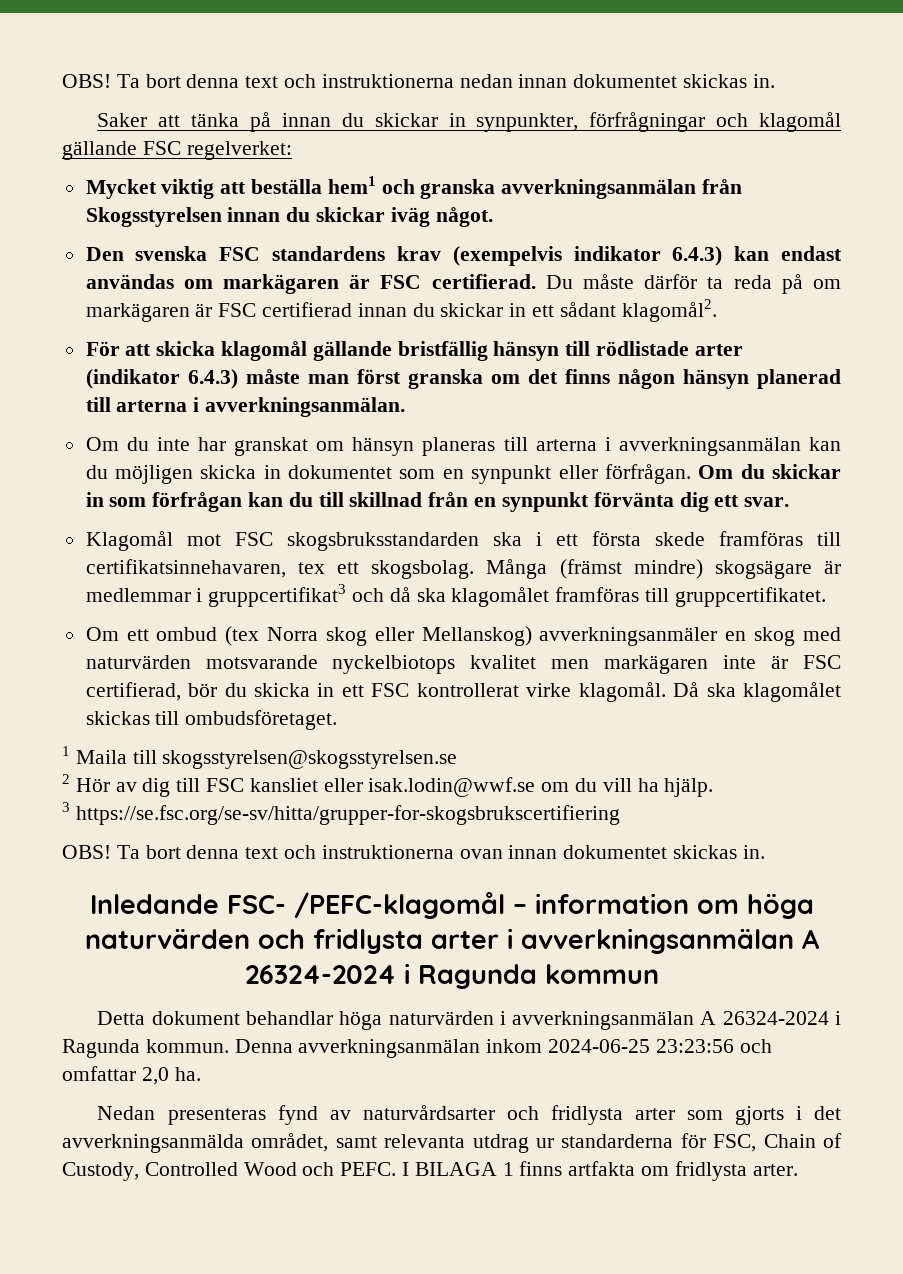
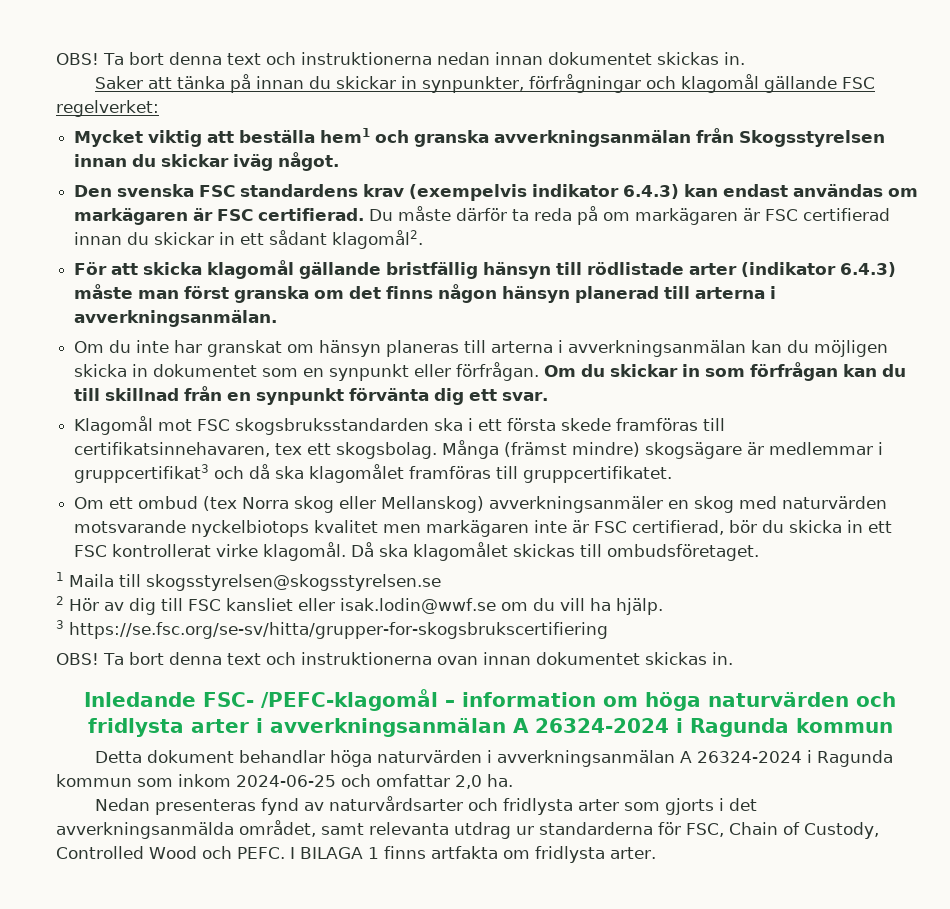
- Detta dokument behandlar höga naturvärden i avverkningsanmälan A 26324-2024 i Ragunda kommun. Denna avverkningsanmälan inkom 2024-06-25 23:23:56 och omfattar 2,0 ha.
+ Detta dokument behandlar höga naturvärden i avverkningsanmälan A 26324-2024 i Ragunda kommun som inkom 2024-06-25 och omfattar 2,0 ha.

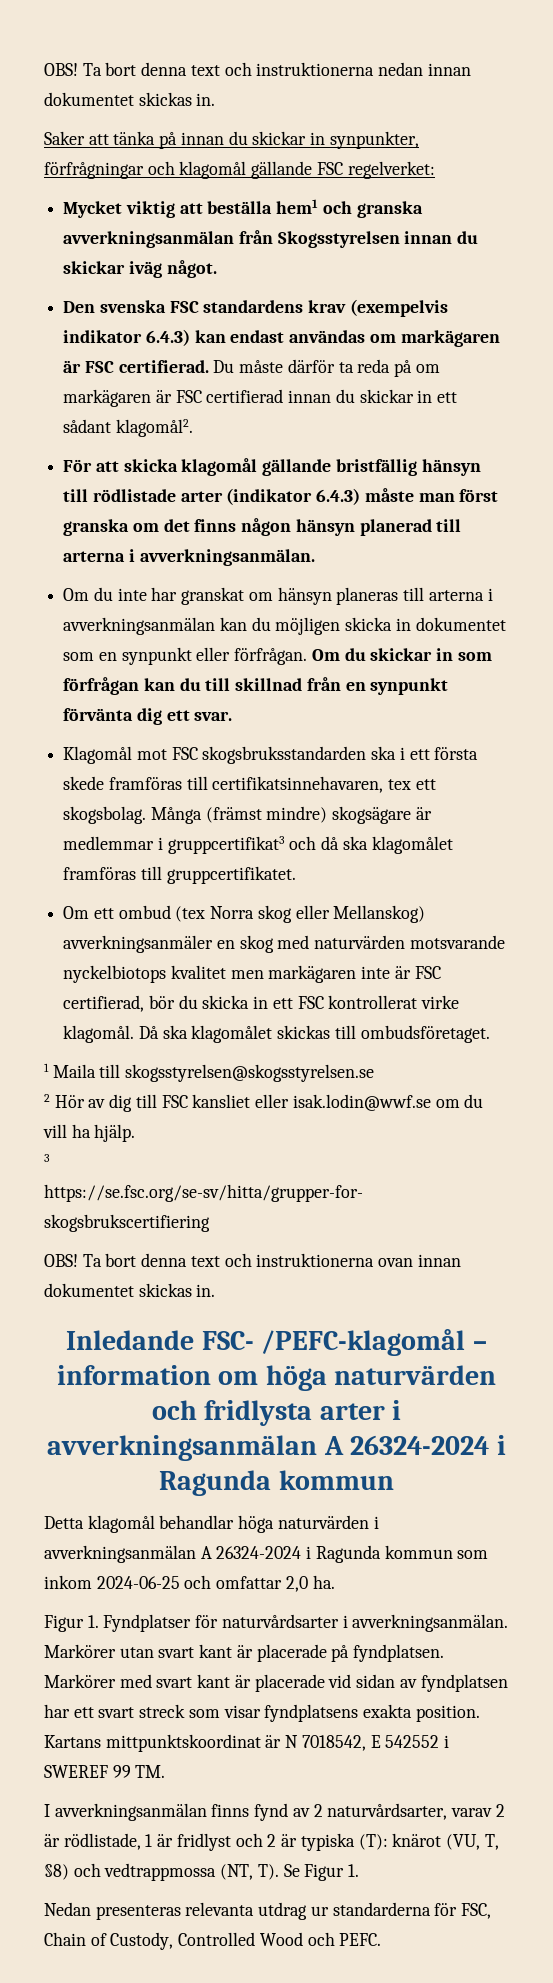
- Detta dokument behandlar höga naturvärden i avverkningsanmälan A 26324-2024 i Ragunda kommun som inkom 2024-06-25 och omfattar 2,0 ha.
+ Detta klagomål behandlar höga naturvärden i avverkningsanmälan A 26324-2024 i Ragunda kommun som inkom 2024-06-25 och omfattar 2,0 ha.
- Nedan presenteras fynd av naturvårdsarter och fridlysta arter som gjorts i det avverkningsanmälda området, samt relevanta utdrag ur standarderna för FSC, Chain of Custody, Controlled Wood och PEFC. I BILAGA 1 finns artfakta om fridlysta arter.
+ Figur 1. Fyndplatser för naturvårdsarter i avverkningsanmälan. Markörer utan svart kant är placerade på fyndplatsen. Markörer med svart kant är placerade vid sidan av fyndplatsen har ett svart streck som visar fyndplatsens exakta position. Kartans mittpunktskoordinat är N 7018542, E 542552 i SWEREF 99 TM.
+ I avverkningsanmälan finns fynd av 2 naturvårdsarter, varav 2 är rödlistade, 1 är fridlyst och 2 är typiska (T): knärot (VU, T, §8) och vedtrappmossa (NT, T). Se Figur 1.
+ Nedan presenteras relevanta utdrag ur standarderna för FSC, Chain of Custody, Controlled Wood och PEFC.

